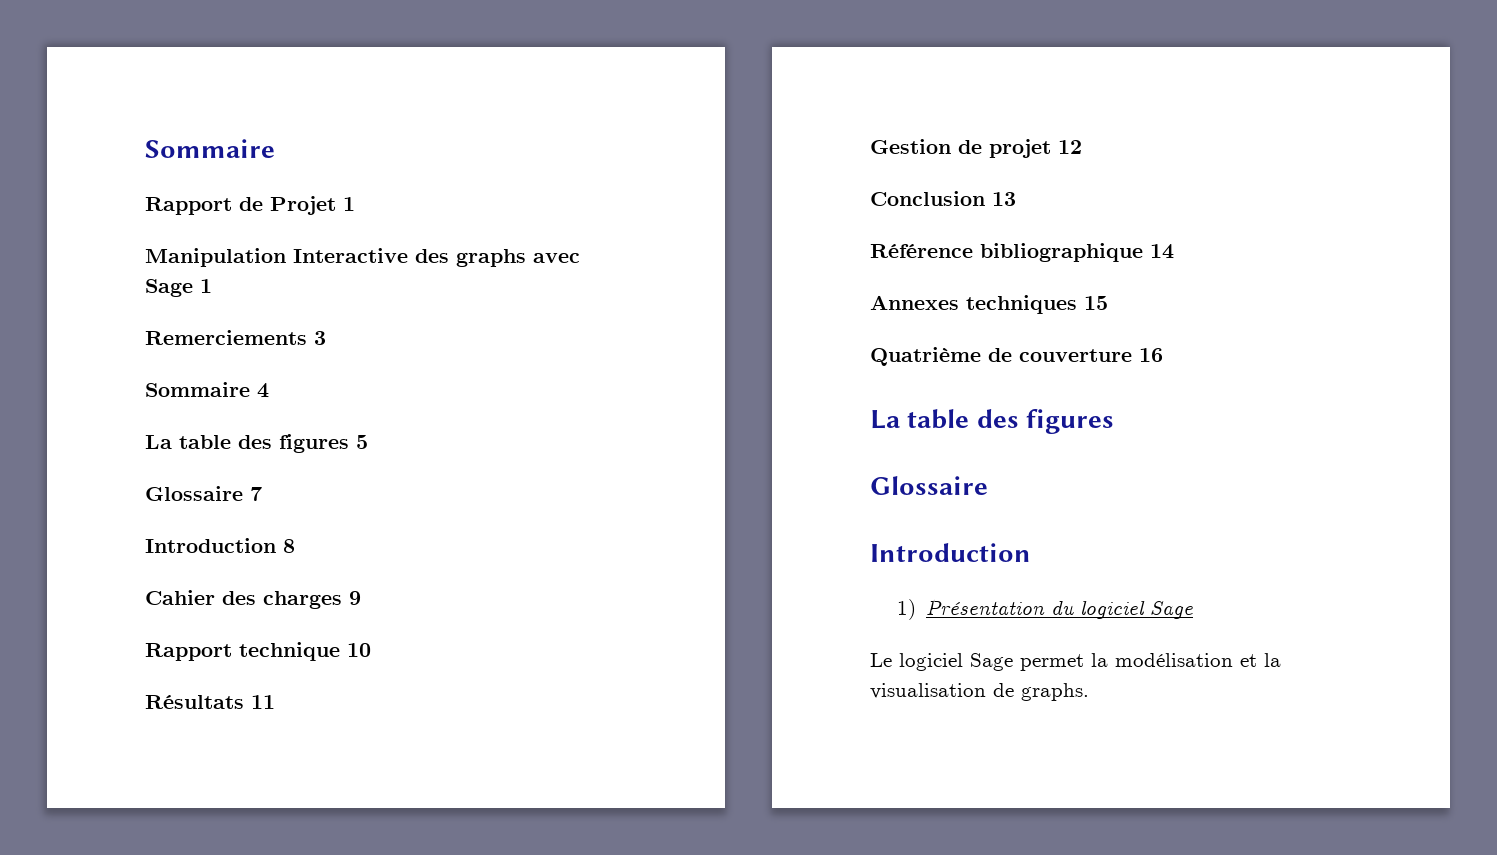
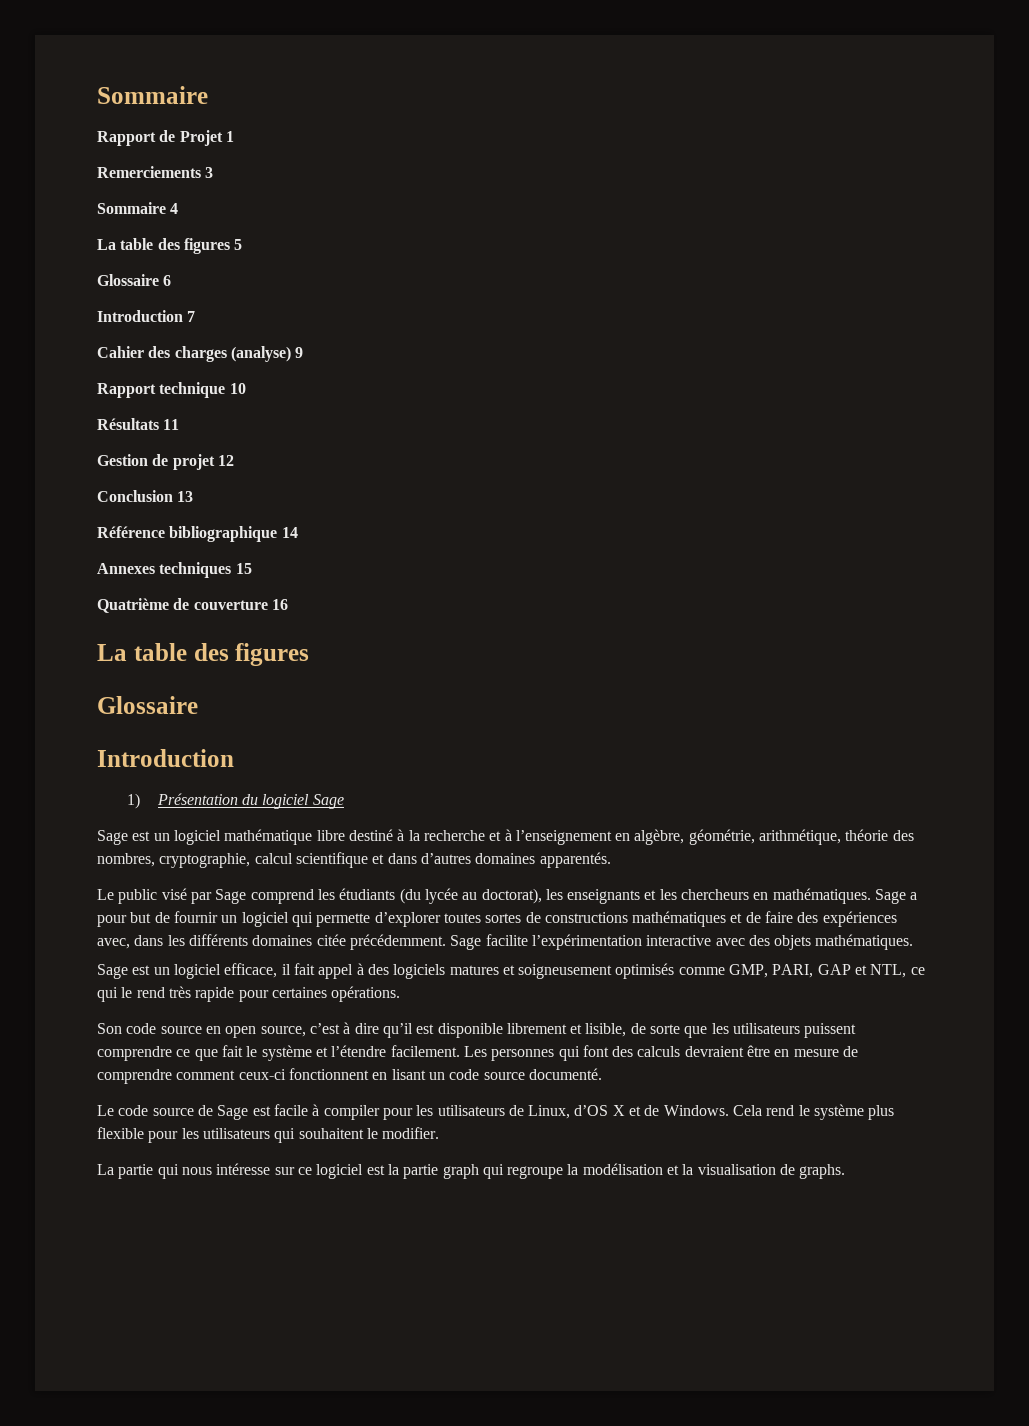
- Manipulation Interactive des graphs avec Sage 1
- Glossaire 7
- Introduction 8
+ Glossaire 6
+ Introduction 7
- Cahier des charges 9
+ Cahier des charges (analyse) 9
- Le logiciel Sage permet la modélisation et la visualisation de graphs.
+ Sage est un logiciel mathématique libre destiné à la recherche et à l’enseignement en algèbre, géométrie, arithmétique, théorie des nombres, cryptographie, calcul scientifique et dans d’autres domaines apparentés.
+ Le public visé par Sage comprend les étudiants (du lycée au doctorat), les enseignants et les chercheurs en mathématiques. Sage a pour but de fournir un logiciel qui permette d’explorer toutes sortes de constructions mathématiques et de faire des expériences avec, dans les différents domaines citée précédemment. Sage facilite l’expérimentation interactive avec des objets mathématiques.
+ Sage est un logiciel efficace, il fait appel à des logiciels matures et soigneusement optimisés comme GMP, PARI, GAP et NTL, ce qui le rend très rapide pour certaines opérations.
+ Son code source en open source, c’est à dire qu’il est disponible librement et lisible, de sorte que les utilisateurs puissent comprendre ce que fait le système et l’étendre facilement. Les personnes qui font des calculs devraient être en mesure de comprendre comment ceux-ci fonctionnent en lisant un code source documenté.
+ Le code source de Sage est facile à compiler pour les utilisateurs de Linux, d’OS X et de Windows. Cela rend le système plus flexible pour les utilisateurs qui souhaitent le modifier.
+ La partie qui nous intéresse sur ce logiciel est la partie graph qui regroupe la modélisation et la visualisation de graphs.

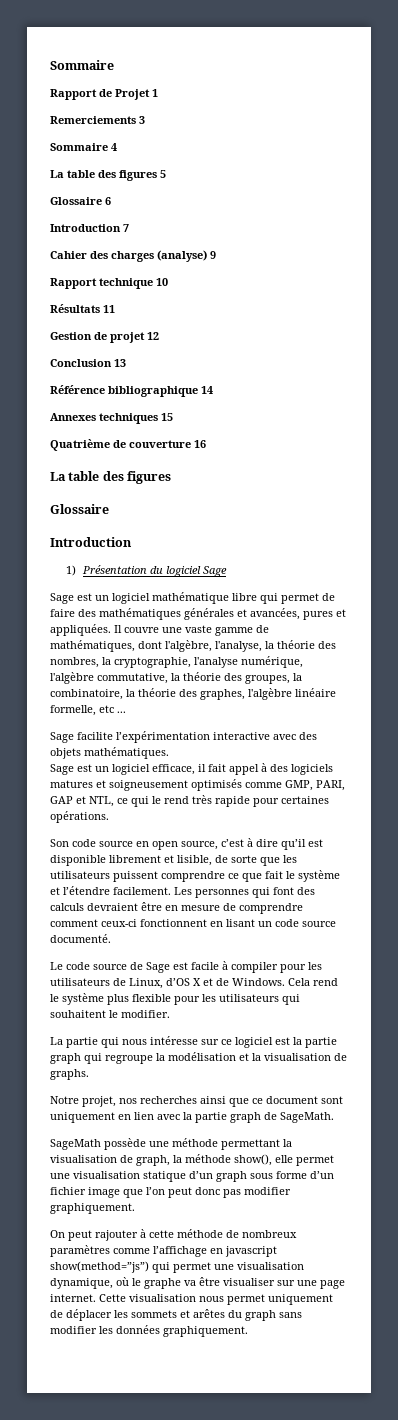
- Sage est un logiciel mathématique libre destiné à la recherche et à l’enseignement en algèbre, géométrie, arithmétique, théorie des nombres, cryptographie, calcul scientifique et dans d’autres domaines apparentés.
- Le public visé par Sage comprend les étudiants (du lycée au doctorat), les enseignants et les chercheurs en mathématiques. Sage a pour but de fournir un logiciel qui permette d’explorer toutes sortes de constructions mathématiques et de faire des expériences avec, dans les différents domaines citée précédemment. Sage facilite l’expérimentation interactive avec des objets mathématiques.
+ Sage est un logiciel mathématique libre qui permet de faire des mathématiques générales et avancées, pures et appliquées. Il couvre une vaste gamme de mathématiques, dont l'algèbre, l'analyse, la théorie des nombres, la cryptographie, l'analyse numérique, l'algèbre commutative, la théorie des groupes, la combinatoire, la théorie des graphes, l'algèbre linéaire formelle, etc ...
+ Sage facilite l’expérimentation interactive avec des objets mathématiques.
+ Notre projet, nos recherches ainsi que ce document sont uniquement en lien avec la partie graph de SageMath.
+ SageMath possède une méthode permettant la visualisation de graph, la méthode show(), elle permet une visualisation statique d’un graph sous forme d’un fichier image que l’on peut donc pas modifier graphiquement.
+ On peut rajouter à cette méthode de nombreux paramètres comme l’affichage en javascript show(method=”js”) qui permet une visualisation dynamique, où le graphe va être visualiser sur une page internet. Cette visualisation nous permet uniquement de déplacer les sommets et arêtes du graph sans modifier les données graphiquement.

